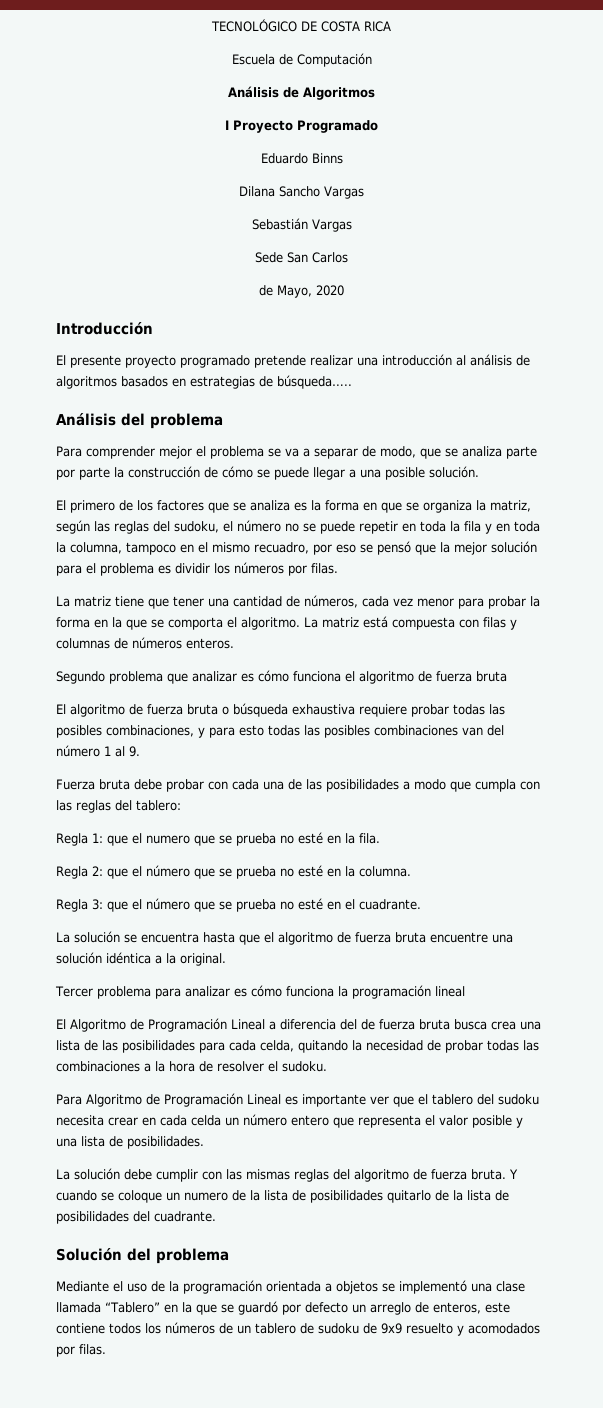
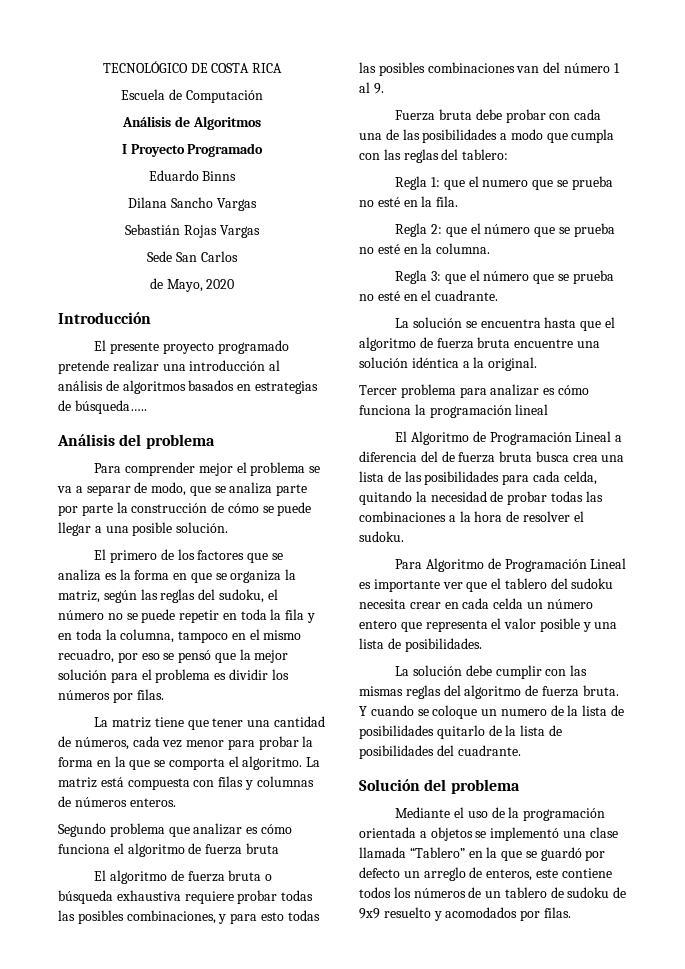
- Sebastián Vargas
+ Sebastián Rojas Vargas

